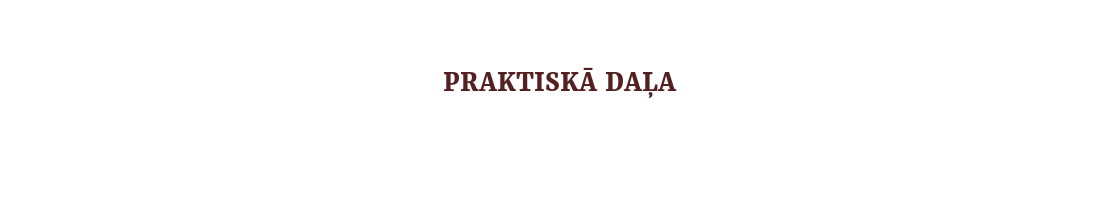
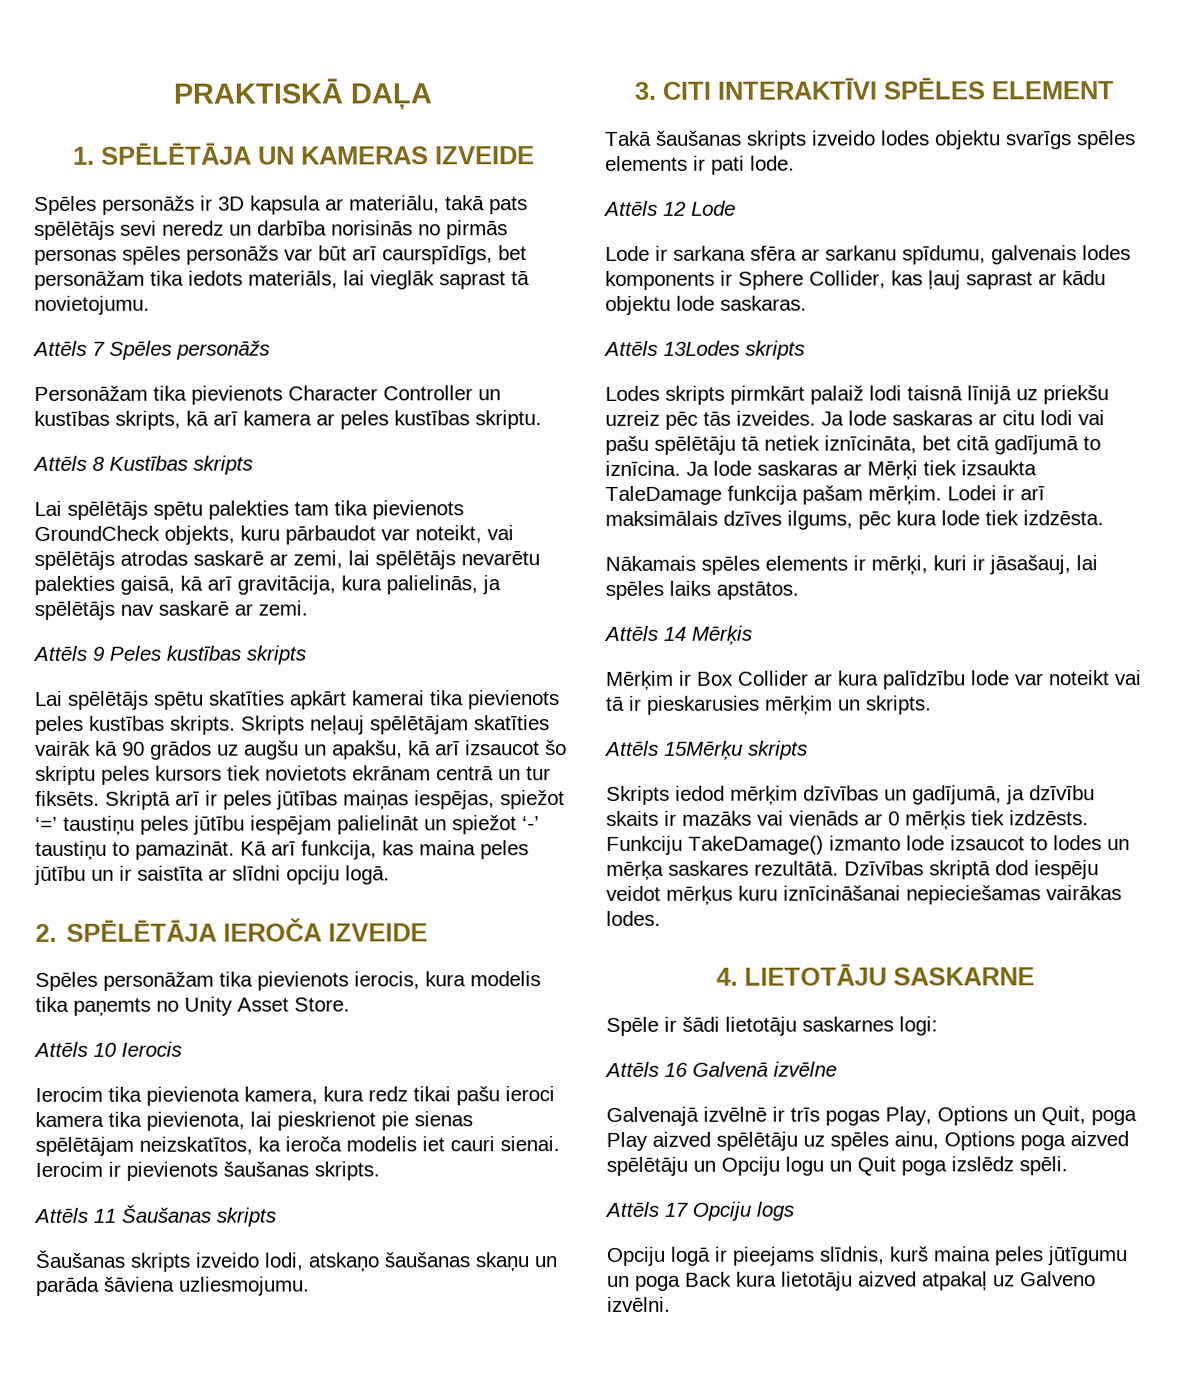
+ 1. SPĒLĒTĀJA UN KAMERAS IZVEIDE
+ Spēles personāžs ir 3D kapsula ar materiālu, takā pats spēlētājs sevi neredz un darbība norisinās no pirmās personas spēles personāžs var būt arī caurspīdīgs, bet personāžam tika iedots materiāls, lai vieglāk saprast tā novietojumu.
+ Attēls 7 Spēles personāžs
+ Personāžam tika pievienots Character Controller un kustības skripts, kā arī kamera ar peles kustības skriptu.
+ Attēls 8 Kustības skripts
+ Lai spēlētājs spētu palekties tam tika pievienots GroundCheck objekts, kuru pārbaudot var noteikt, vai spēlētājs atrodas saskarē ar zemi, lai spēlētājs nevarētu palekties gaisā, kā arī gravitācija, kura palielinās, ja spēlētājs nav saskarē ar zemi.
+ Attēls 9 Peles kustības skripts
+ Lai spēlētājs spētu skatīties apkārt kamerai tika pievienots peles kustības skripts. Skripts neļauj spēlētājam skatīties vairāk kā 90 grādos uz augšu un apakšu, kā arī izsaucot šo skriptu peles kursors tiek novietots ekrānam centrā un tur fiksēts. Skriptā arī ir peles jūtības maiņas iespējas, spiežot ‘=’ taustiņu peles jūtību iespējam palielināt un spiežot ‘-’ taustiņu to pamazināt. Kā arī funkcija, kas maina peles jūtību un ir saistīta ar slīdni opciju logā.
+ 2. SPĒLĒTĀJA IEROČA IZVEIDE
+ Spēles personāžam tika pievienots ierocis, kura modelis tika paņemts no Unity Asset Store.
+ Attēls 10 Ierocis
+ Ierocim tika pievienota kamera, kura redz tikai pašu ieroci kamera tika pievienota, lai pieskrienot pie sienas spēlētājam neizskatītos, ka ieroča modelis iet cauri sienai. Ierocim ir pievienots šaušanas skripts.
+ Attēls 11 Šaušanas skripts
+ Šaušanas skripts izveido lodi, atskaņo šaušanas skaņu un parāda šāviena uzliesmojumu.
+ 3. CITI INTERAKTĪVI SPĒLES ELEMENT
+ Takā šaušanas skripts izveido lodes objektu svarīgs spēles elements ir pati lode.
+ Attēls 12 Lode
+ Lode ir sarkana sfēra ar sarkanu spīdumu, galvenais lodes komponents ir Sphere Collider, kas ļauj saprast ar kādu objektu lode saskaras.
+ Attēls 13Lodes skripts
+ Lodes skripts pirmkārt palaiž lodi taisnā līnijā uz priekšu uzreiz pēc tās izveides. Ja lode saskaras ar citu lodi vai pašu spēlētāju tā netiek iznīcināta, bet citā gadījumā to iznīcina. Ja lode saskaras ar Mērķi tiek izsaukta TaleDamage funkcija pašam mērķim. Lodei ir arī maksimālais dzīves ilgums, pēc kura lode tiek izdzēsta.
+ Nākamais spēles elements ir mērķi, kuri ir jāsašauj, lai spēles laiks apstātos.
+ Attēls 14 Mērķis
+ Mērķim ir Box Collider ar kura palīdzību lode var noteikt vai tā ir pieskarusies mērķim un skripts.
+ Attēls 15Mērķu skripts
+ Skripts iedod mērķim dzīvības un gadījumā, ja dzīvību skaits ir mazāks vai vienāds ar 0 mērķis tiek izdzēsts. Funkciju TakeDamage() izmanto lode izsaucot to lodes un mērķa saskares rezultātā. Dzīvības skriptā dod iespēju veidot mērķus kuru iznīcināšanai nepieciešamas vairākas lodes.
+ 4. LIETOTĀJU SASKARNE
+ Spēle ir šādi lietotāju saskarnes logi:
+ Attēls 16 Galvenā izvēlne
+ Galvenajā izvēlnē ir trīs pogas Play, Options un Quit, poga Play aizved spēlētāju uz spēles ainu, Options poga aizved spēlētāju un Opciju logu un Quit poga izslēdz spēli.
+ Attēls 17 Opciju logs
+ Opciju logā ir pieejams slīdnis, kurš maina peles jūtīgumu un poga Back kura lietotāju aizved atpakaļ uz Galveno izvēlni.

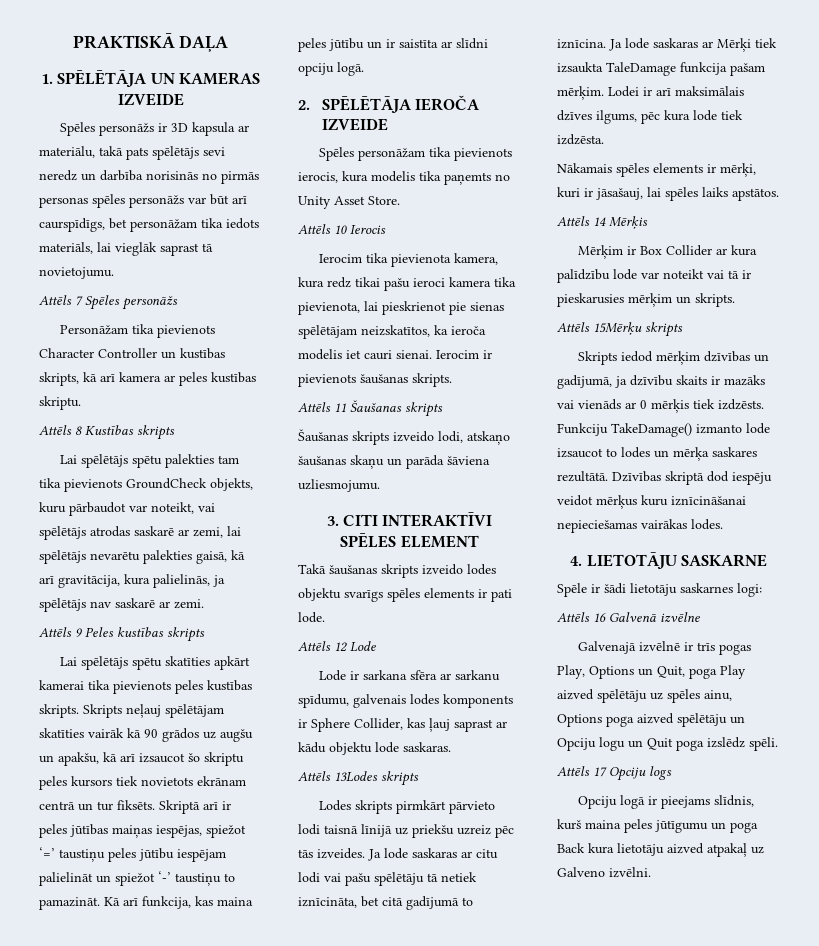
- Lodes skripts pirmkārt palaiž lodi taisnā līnijā uz priekšu uzreiz pēc tās izveides.
+ Lodes skripts pirmkārt pārvieto lodi taisnā līnijā uz priekšu uzreiz pēc tās izveides.

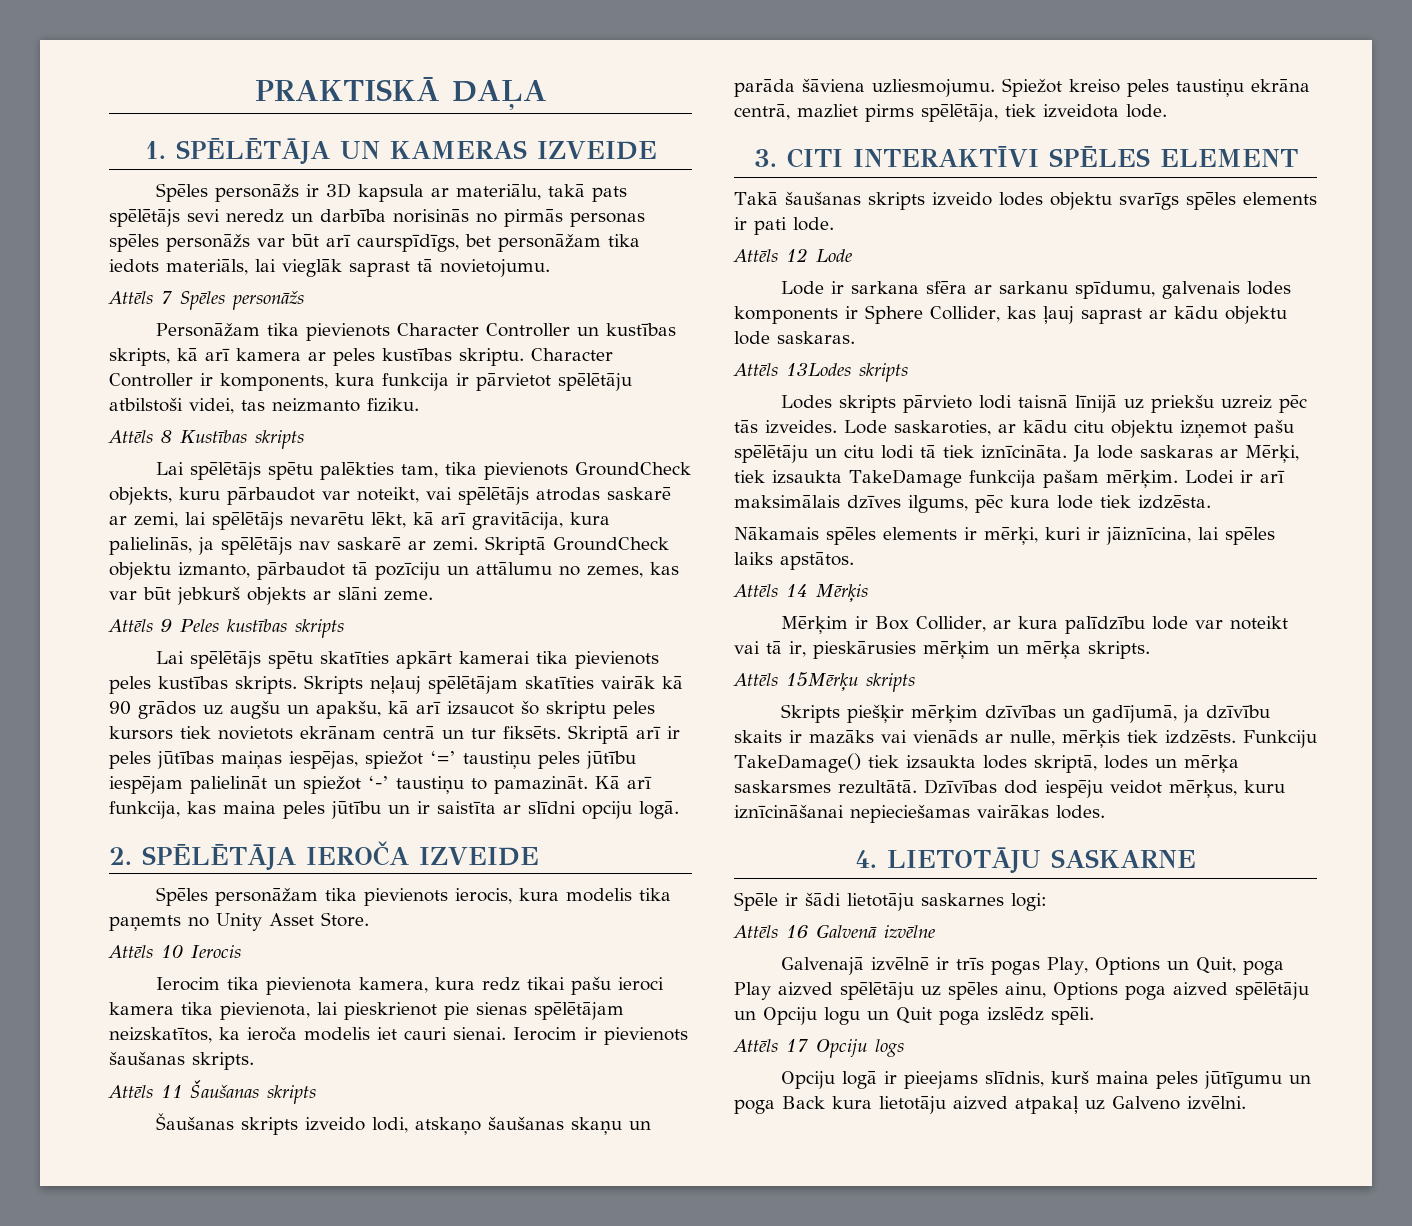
+ Character Controller ir komponents, kura funkcija ir pārvietot spēlētāju atbilstoši videi, tas neizmanto fiziku.
- Lai spēlētājs spētu palekties tam tika pievienots GroundCheck objekts, kuru pārbaudot var noteikt, vai spēlētājs atrodas saskarē ar zemi, lai spēlētājs nevarētu palekties gaisā, kā arī gravitācija, kura palielinās, ja spēlētājs nav saskarē ar zemi.
+ Lai spēlētājs spētu palēkties tam, tika pievienots GroundCheck objekts, kuru pārbaudot var noteikt, vai spēlētājs atrodas saskarē ar zemi, lai spēlētājs nevarētu lēkt, kā arī gravitācija, kura palielinās, ja spēlētājs nav saskarē ar zemi. Skriptā GroundCheck objektu izmanto, pārbaudot tā pozīciju un attālumu no zemes, kas var būt jebkurš objekts ar slāni zeme.
+ Spiežot kreiso peles taustiņu ekrāna centrā, mazliet pirms spēlētāja, tiek izveidota lode.
- Lodes skripts pirmkārt pārvieto lodi taisnā līnijā uz priekšu uzreiz pēc tās izveides.
+ Lodes skripts pārvieto lodi taisnā līnijā uz priekšu uzreiz pēc tās izveides.
- Ja lode saskaras ar citu lodi vai pašu spēlētāju tā netiek iznīcināta, bet citā gadījumā to iznīcina. Ja lode saskaras ar Mērķi tiek izsaukta TaleDamage funkcija pašam mērķim.
+ Lode saskaroties, ar kādu citu objektu izņemot pašu spēlētāju un citu lodi tā tiek iznīcināta. Ja lode saskaras ar Mērķi, tiek izsaukta TakeDamage funkcija pašam mērķim.
- Nākamais spēles elements ir mērķi, kuri ir jāsašauj, lai spēles laiks apstātos.
+ Nākamais spēles elements ir mērķi, kuri ir jāiznīcina, lai spēles laiks apstātos.
- Mērķim ir Box Collider ar kura palīdzību lode var noteikt vai tā ir pieskarusies mērķim un skripts.
+ Mērķim ir Box Collider, ar kura palīdzību lode var noteikt vai tā ir, pieskārusies mērķim un mērķa skripts.
- Skripts iedod mērķim dzīvības un gadījumā, ja dzīvību skaits ir mazāks vai vienāds ar 0 mērķis tiek izdzēsts.
+ Skripts piešķir mērķim dzīvības un gadījumā, ja dzīvību skaits ir mazāks vai vienāds ar nulle, mērķis tiek izdzēsts.
- Funkciju TakeDamage() izmanto lode izsaucot to lodes un mērķa saskares rezultātā.
+ Funkciju TakeDamage() tiek izsaukta lodes skriptā, lodes un mērķa saskarsmes rezultātā.
- Dzīvības skriptā dod iespēju veidot mērķus kuru iznīcināšanai nepieciešamas vairākas lodes.
+ Dzīvības dod iespēju veidot mērķus, kuru iznīcināšanai nepieciešamas vairākas lodes.

